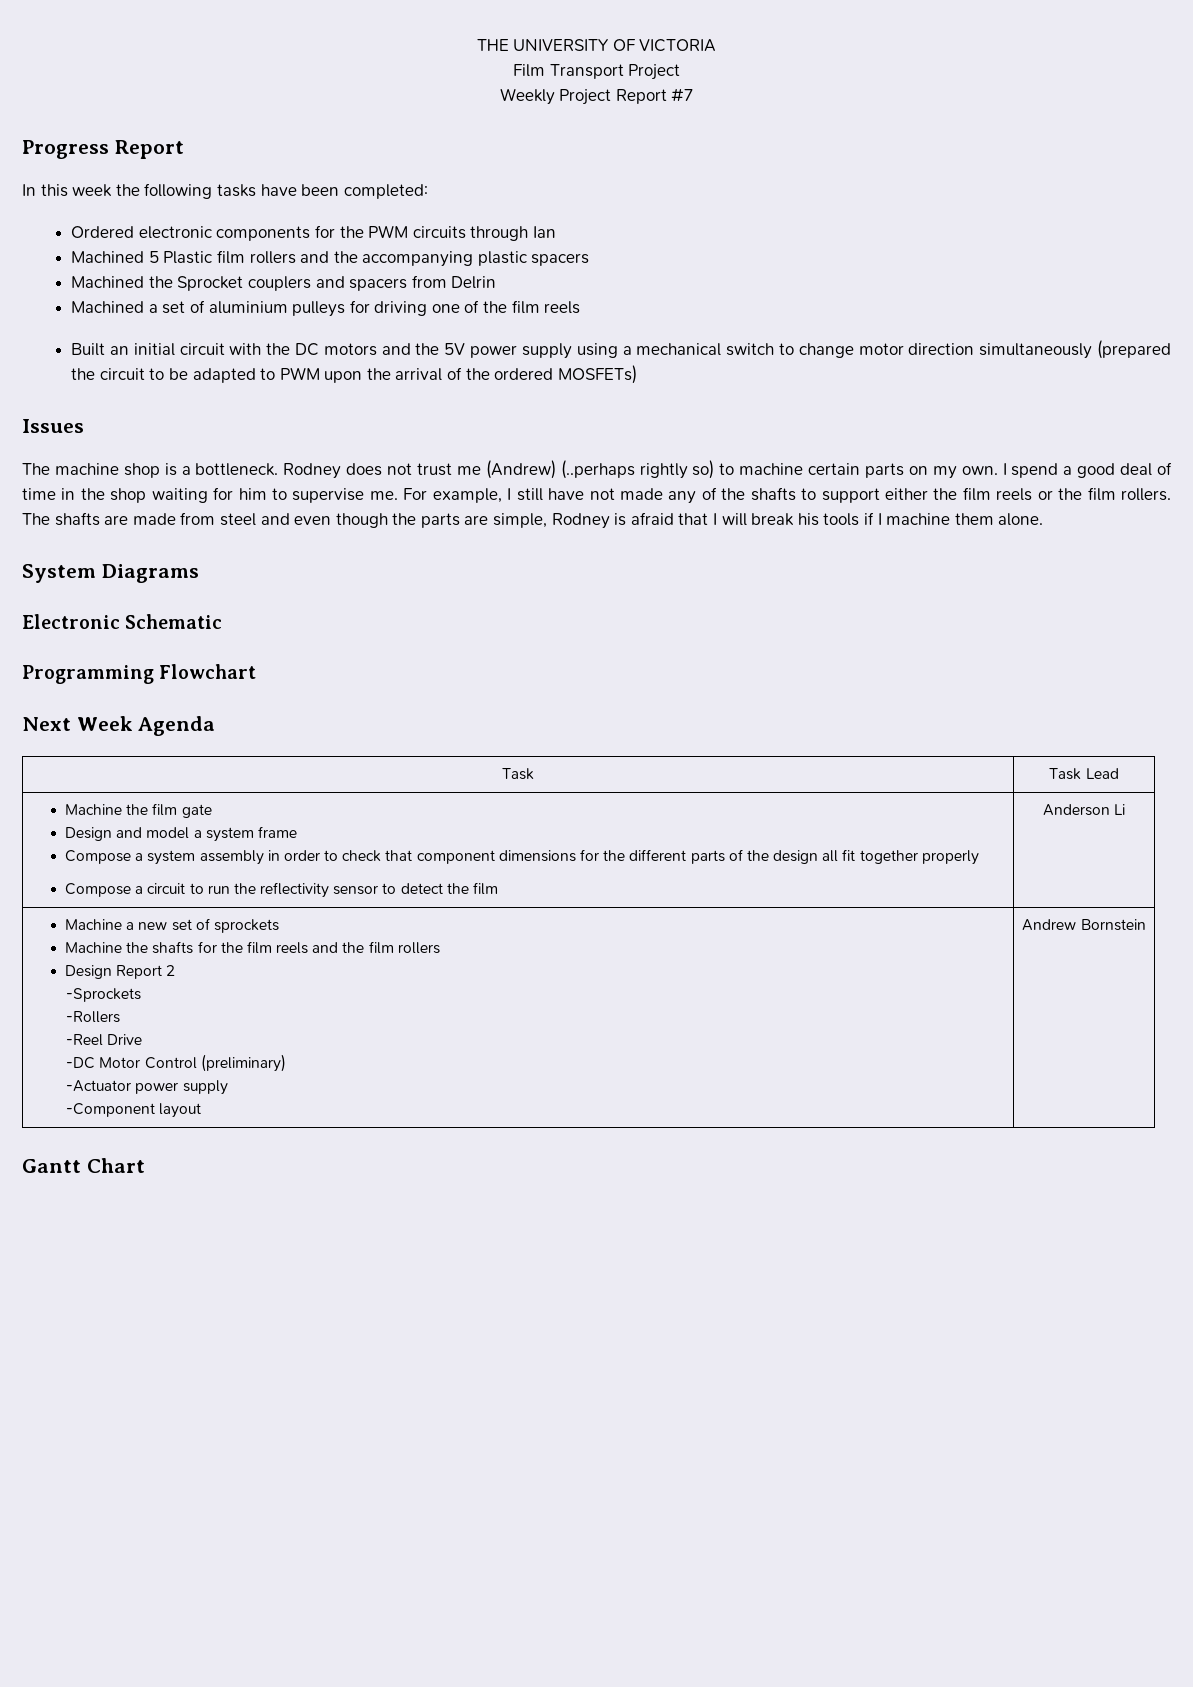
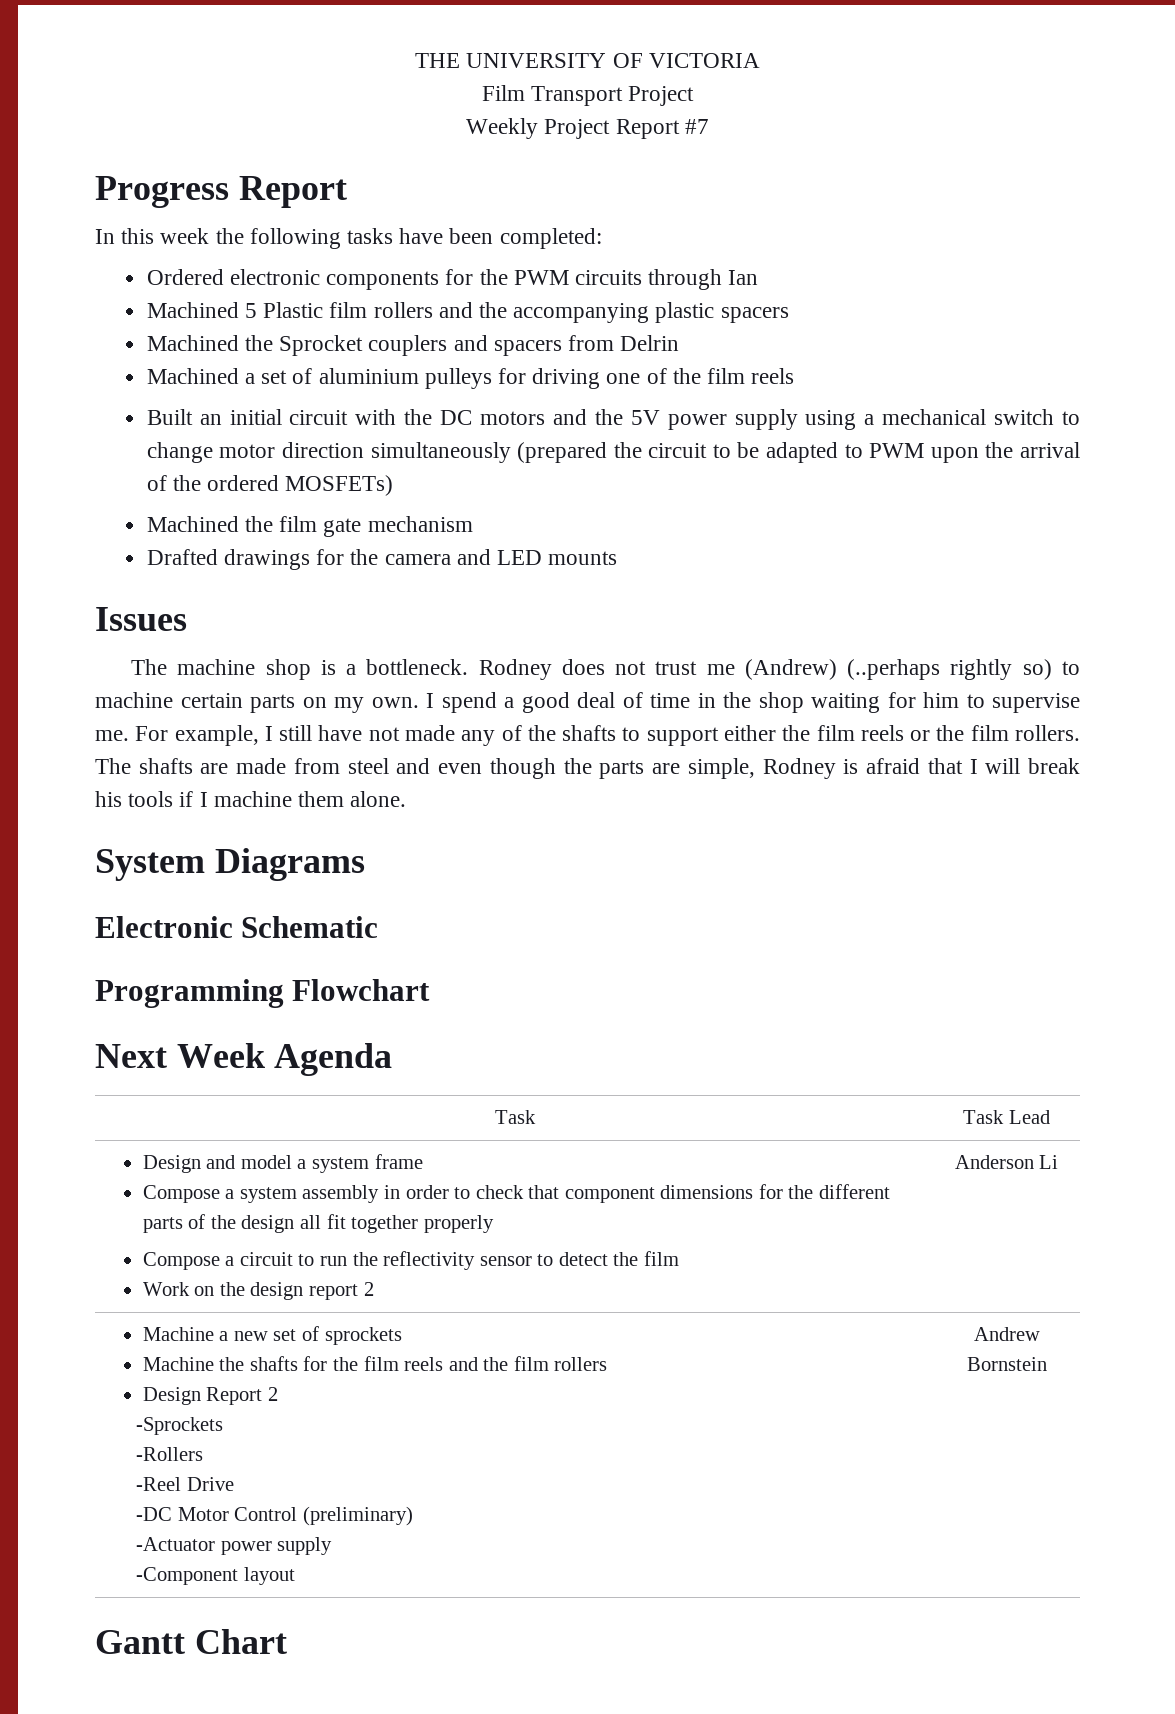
+ Machined the film gate mechanism
+ Drafted drawings for the camera and LED mounts
- Machine the film gate
+ Work on the design report 2

